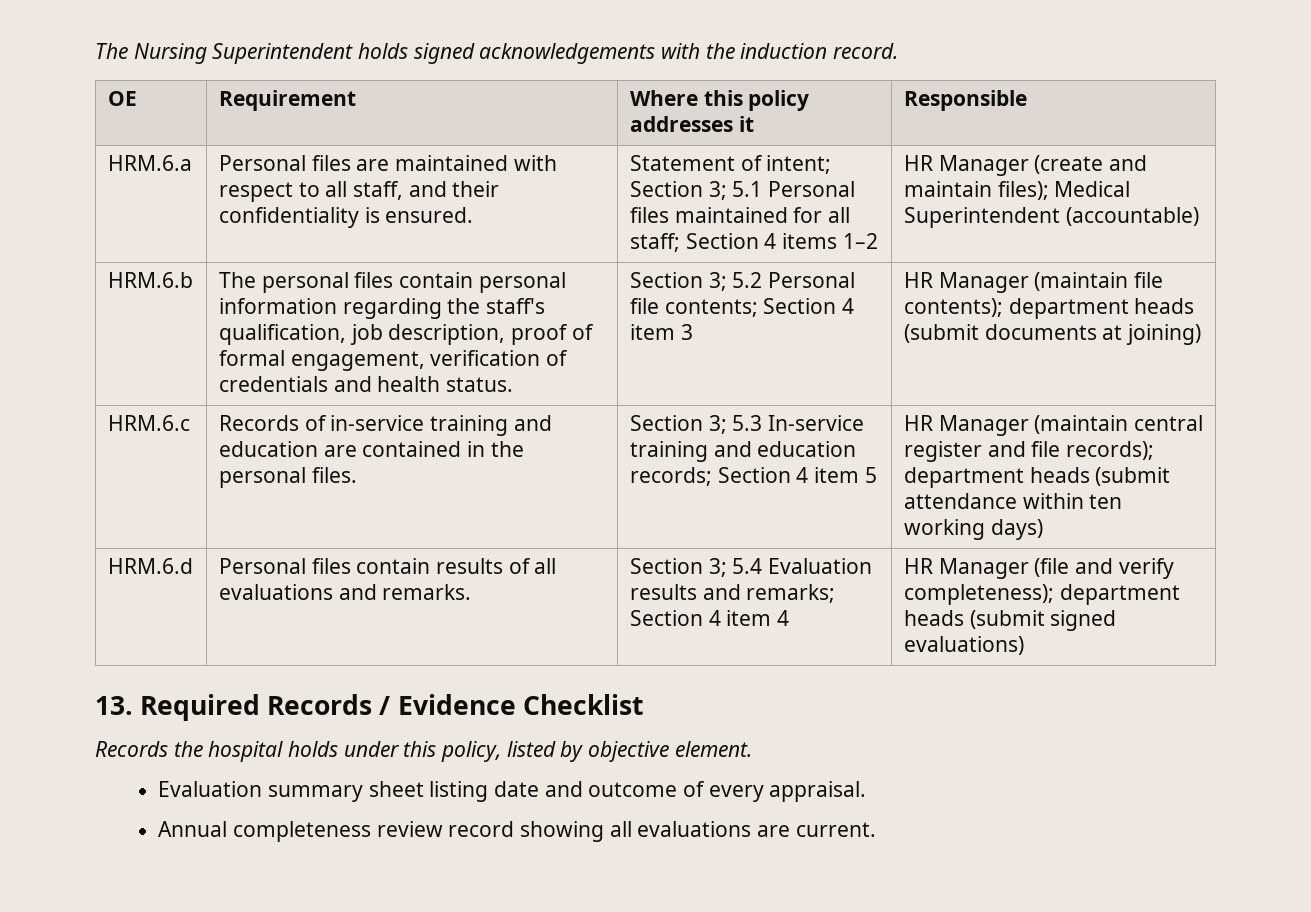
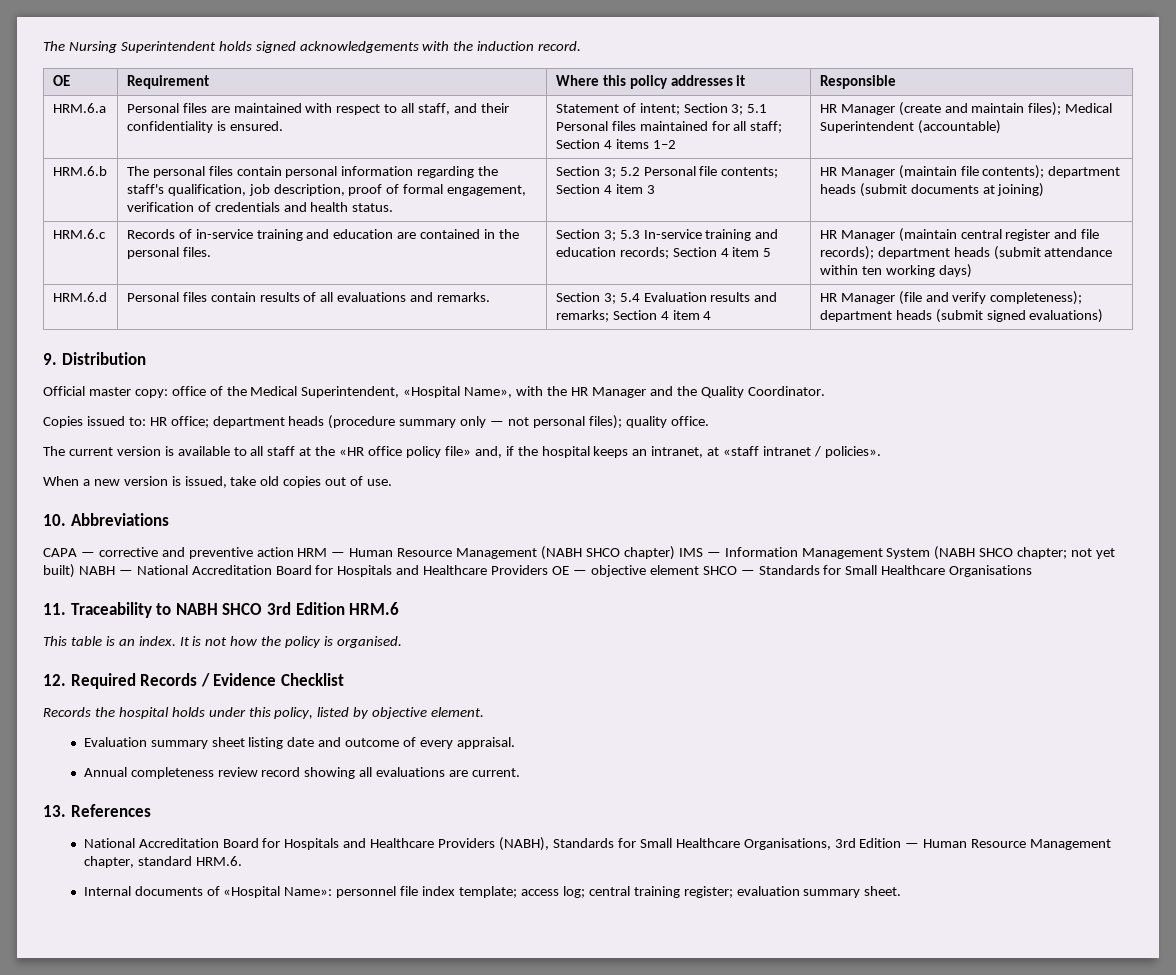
- 13. Required Records / Evidence Checklist
+ 9. Distribution
+ Official master copy: office of the Medical Superintendent, «Hospital Name», with the HR Manager and the Quality Coordinator.
+ Copies issued to: HR office; department heads (procedure summary only — not personal files); quality office.
+ The current version is available to all staff at the «HR office policy file» and, if the hospital keeps an intranet, at «staff intranet / policies».
+ When a new version is issued, take old copies out of use.
+ 10. Abbreviations
+ CAPA — corrective and preventive action HRM — Human Resource Management (NABH SHCO chapter) IMS — Information Management System (NABH SHCO chapter; not yet built) NABH — National Accreditation Board for Hospitals and Healthcare Providers OE — objective element SHCO — Standards for Small Healthcare Organisations
+ 11. Traceability to NABH SHCO 3rd Edition HRM.6
+ This table is an index. It is not how the policy is organised.
+ 12. Required Records / Evidence Checklist
+ 13. References
+ National Accreditation Board for Hospitals and Healthcare Providers (NABH), Standards for Small Healthcare Organisations, 3rd Edition — Human Resource Management chapter, standard HRM.6.
+ Internal documents of «Hospital Name»: personnel file index template; access log; central training register; evaluation summary sheet.

